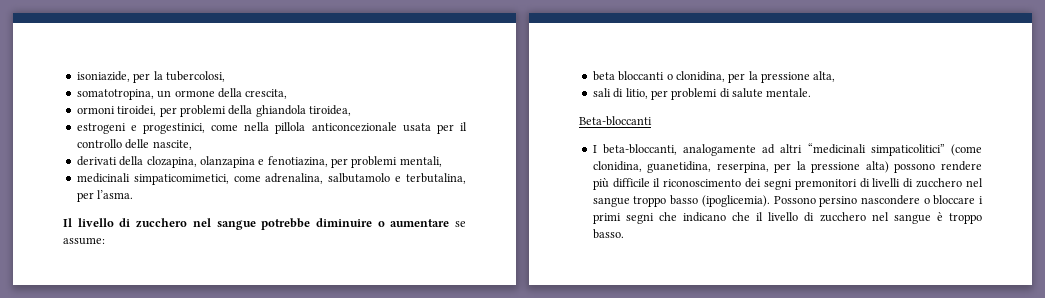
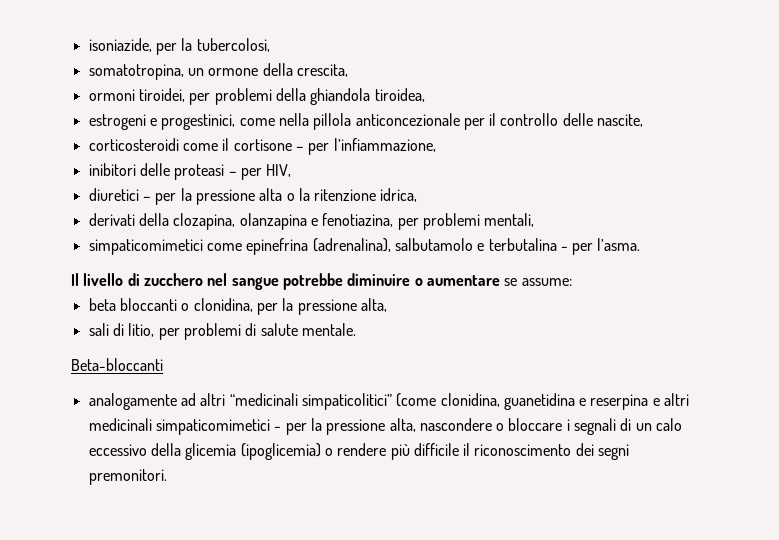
- estrogeni e progestinici, come nella pillola anticoncezionale usata per il controllo delle nascite,
+ estrogeni e progestinici, come nella pillola anticoncezionale per il controllo delle nascite,
+ corticosteroidi come il cortisone – per l’infiammazione,
+ inibitori delle proteasi – per HIV,
+ diuretici – per la pressione alta o la ritenzione idrica,
- medicinali simpaticomimetici, come adrenalina, salbutamolo e terbutalina, per l’asma.
+ simpaticomimetici come epinefrina (adrenalina), salbutamolo e terbutalina - per l’asma.
- I beta-bloccanti, analogamente ad altri “medicinali simpaticolitici” (come clonidina, guanetidina, reserpina, per la pressione alta) possono rendere più difficile il riconoscimento dei segni premonitori di livelli di zucchero nel sangue troppo basso (ipoglicemia). Possono persino nascondere o bloccare i primi segni che indicano che il livello di zucchero nel sangue è troppo basso.
+ analogamente ad altri “medicinali simpaticolitici” (come clonidina, guanetidina e reserpina e altri medicinali simpaticomimetici - per la pressione alta, nascondere o bloccare i segnali di un calo eccessivo della glicemia (ipoglicemia) o rendere più difficile il riconoscimento dei segni premonitori.

